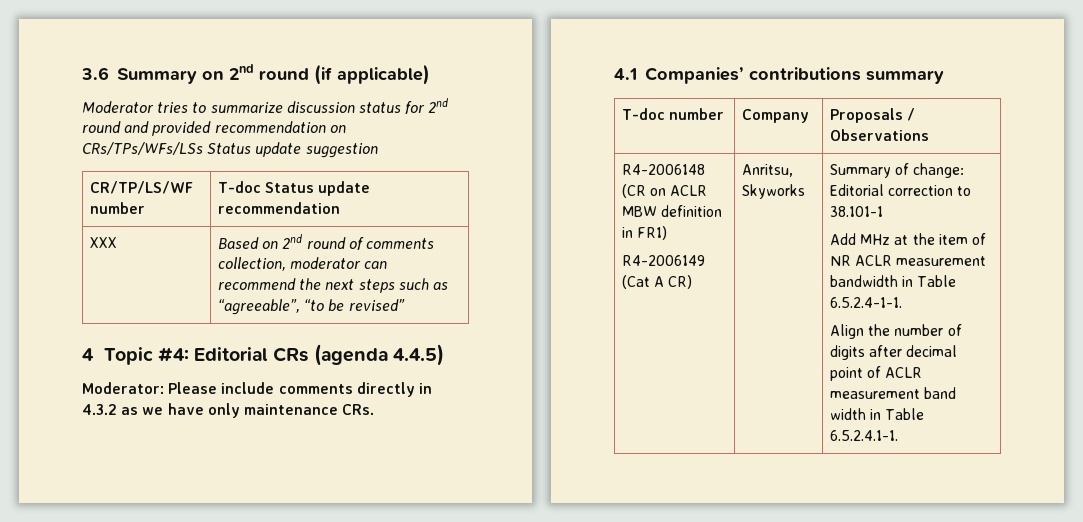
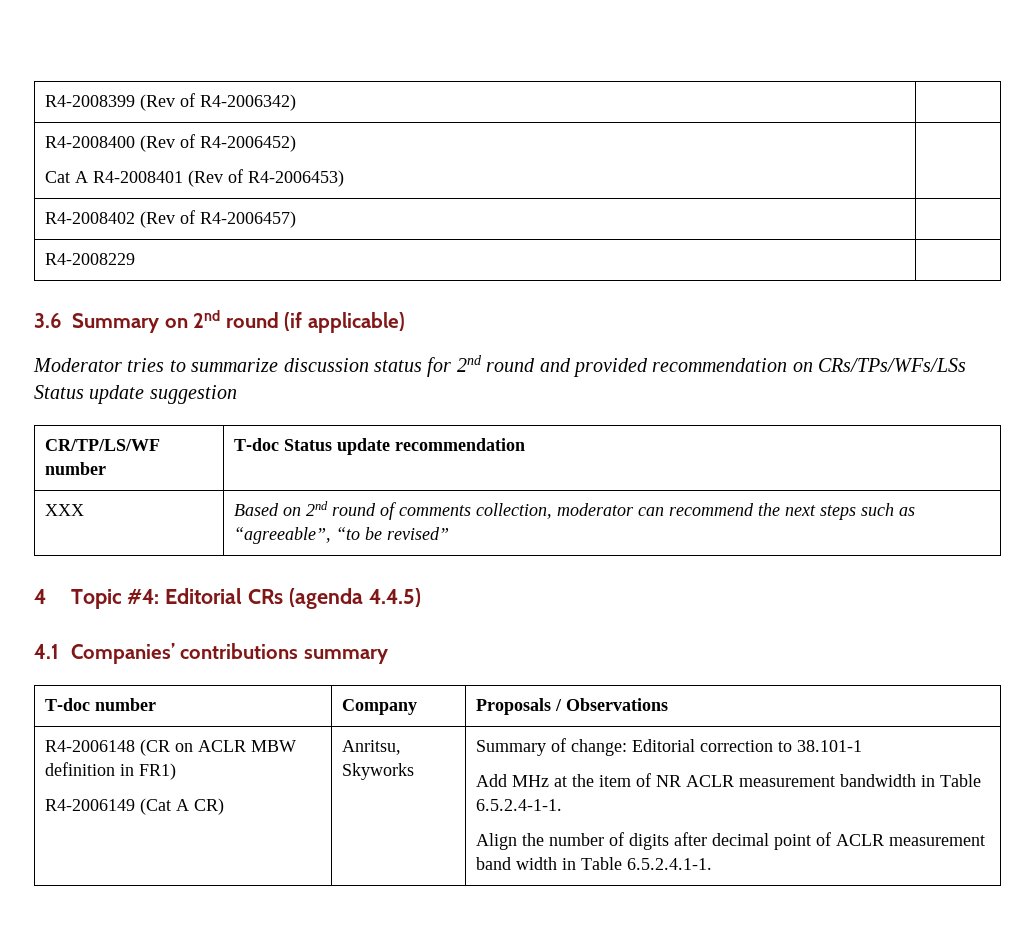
+ R4-2008399 (Rev of R4-2006342) |
+ R4-2008400 (Rev of R4-2006452)
+ Cat A R4-2008401 (Rev of R4-2006453) |
+ R4-2008402 (Rev of R4-2006457) |
+ R4-2008229 |
- Moderator: Please include comments directly in 4.3.2 as we have only maintenance CRs.

